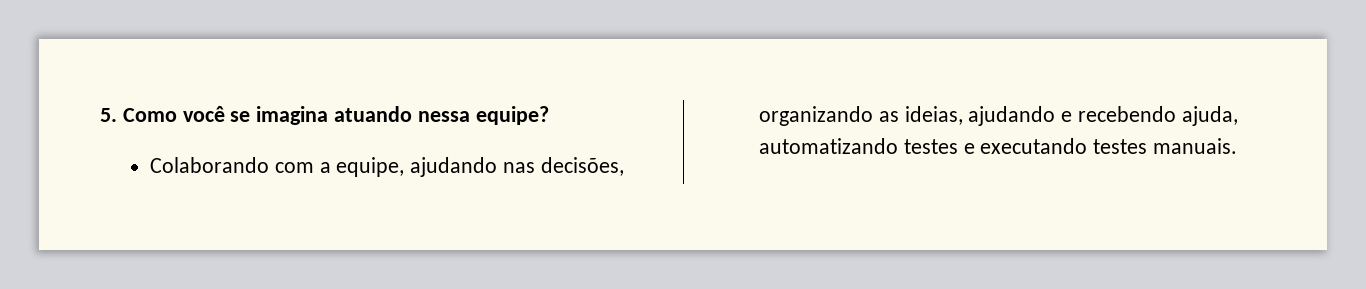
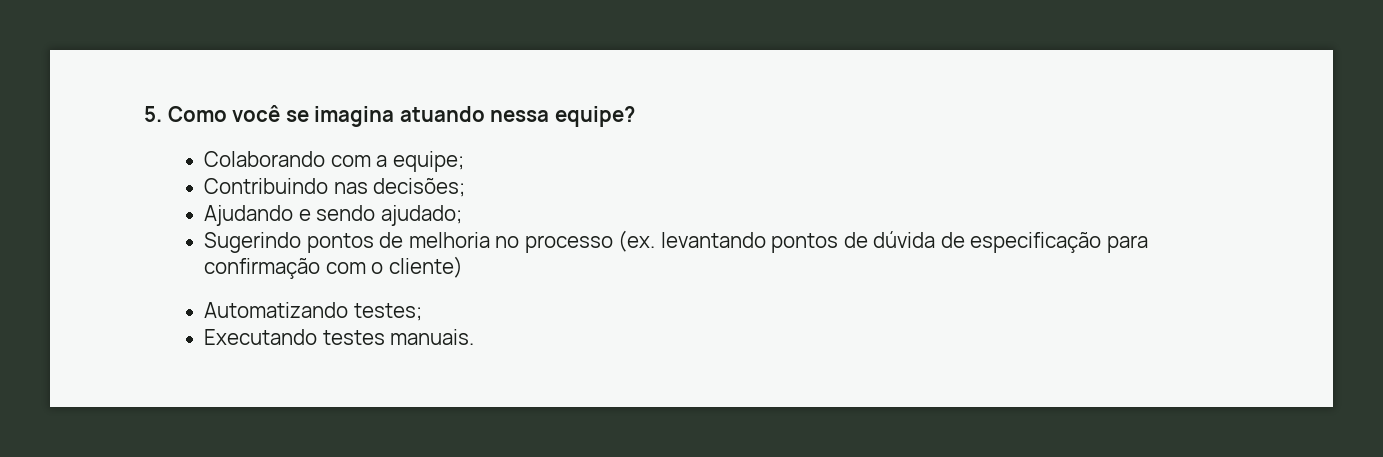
- Colaborando com a equipe, ajudando nas decisões, organizando as ideias, ajudando e recebendo ajuda, automatizando testes e executando testes manuais.
+ Colaborando com a equipe;
+ Contribuindo nas decisões;
+ Ajudando e sendo ajudado;
+ Sugerindo pontos de melhoria no processo (ex. levantando pontos de dúvida de especificação para confirmação com o cliente)
+ Automatizando testes;
+ Executando testes manuais.

